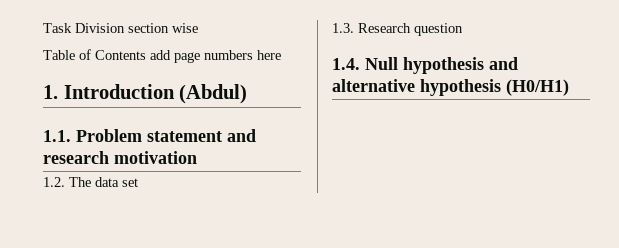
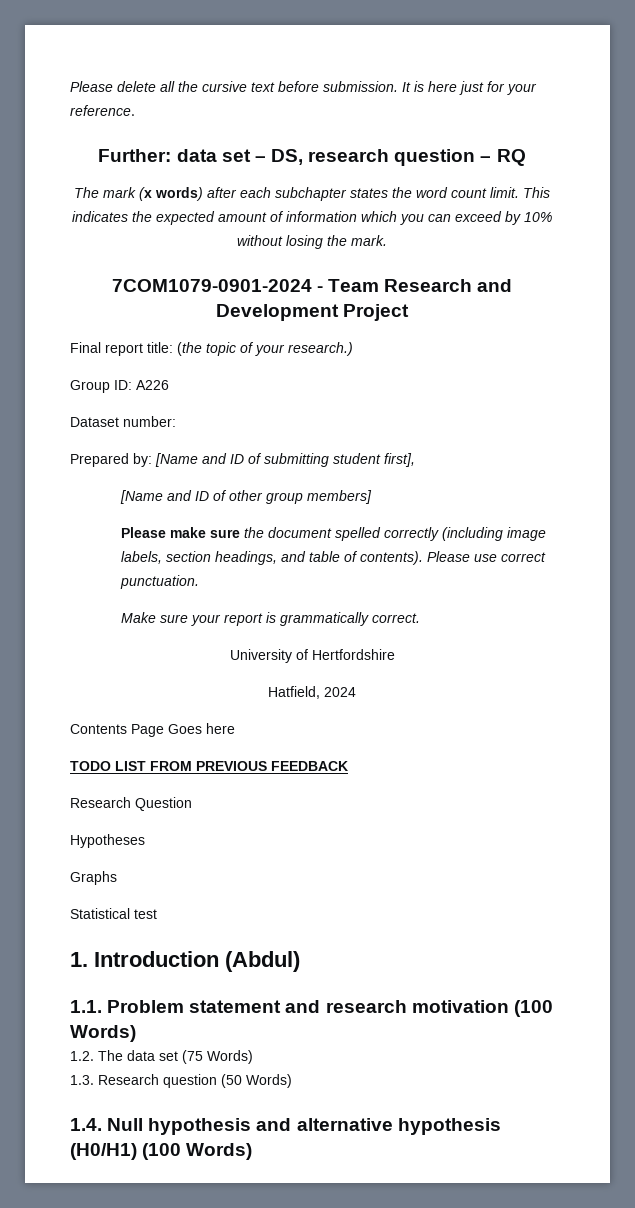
- Task Division section wise
- Table of Contents add page numbers here
+ Please delete all the cursive text before submission. It is here just for your reference.
+ Further: data set – DS, research question – RQ
+ The mark (x words) after each subchapter states the word count limit. This indicates the expected amount of information which you can exceed by 10% without losing the mark.
+ 7COM1079-0901-2024 - Team Research and Development Project
+ Final report title: (the topic of your research.)
+ Group ID: A226
+ Dataset number:
+ Prepared by: [Name and ID of submitting student first],
+ [Name and ID of other group members]
+ Please make sure the document spelled correctly (including image labels, section headings, and table of contents). Please use correct punctuation.
+ Make sure your report is grammatically correct.
+ University of Hertfordshire
+ Hatfield, 2024
+ Contents Page Goes here
+ TODO LIST FROM PREVIOUS FEEDBACK
+ Research Question
+ Hypotheses
+ Graphs
+ Statistical test
- 1.1. Problem statement and research motivation
+ 1.1. Problem statement and research motivation (100 Words)
- 1.2. The data set
+ 1.2. The data set (75 Words)
- 1.3. Research question
+ 1.3. Research question (50 Words)
- 1.4. Null hypothesis and alternative hypothesis (H0/H1)
+ 1.4. Null hypothesis and alternative hypothesis (H0/H1) (100 Words)

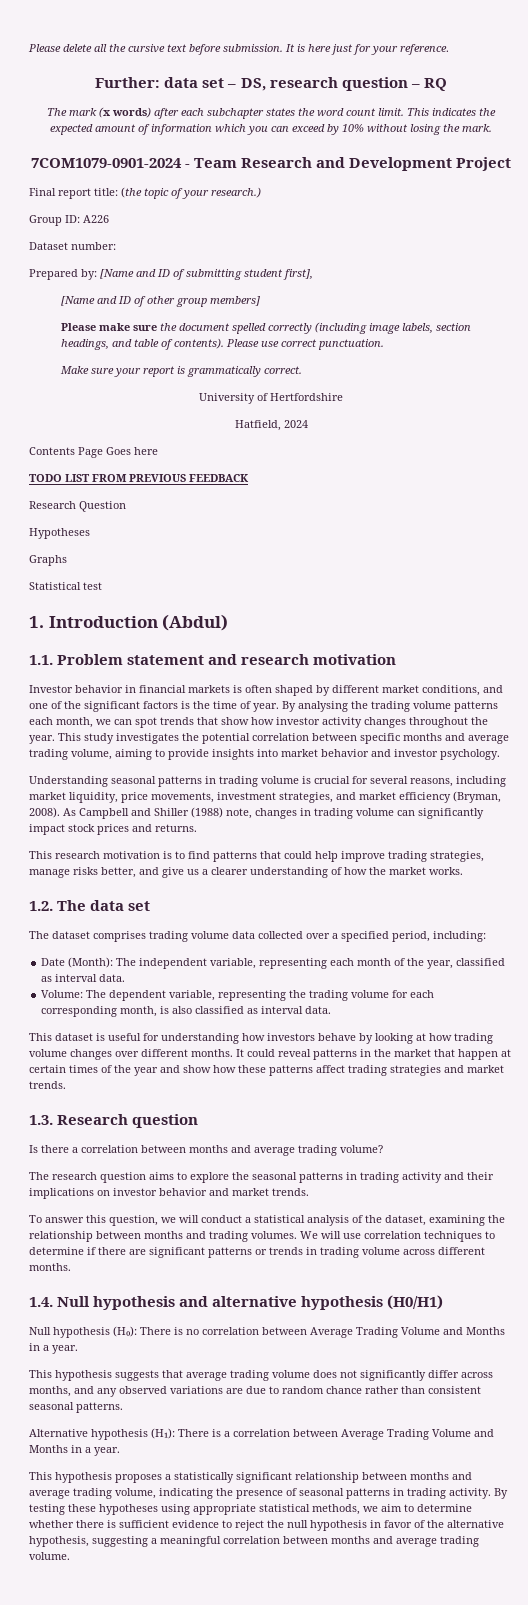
- 1.1. Problem statement and research motivation (100 Words)
- 1.2. The data set (75 Words)
- 1.3. Research question (50 Words)
+ 1.1. Problem statement and research motivation
+ Investor behavior in financial markets is often shaped by different market conditions, and one of the significant factors is the time of year. By analysing the trading volume patterns each month, we can spot trends that show how investor activity changes throughout the year. This study investigates the potential correlation between specific months and average trading volume, aiming to provide insights into market behavior and investor psychology.
+ Understanding seasonal patterns in trading volume is crucial for several reasons, including market liquidity, price movements, investment strategies, and market efficiency (Bryman, 2008). As Campbell and Shiller (1988) note, changes in trading volume can significantly impact stock prices and returns.
+ This research motivation is to find patterns that could help improve trading strategies, manage risks better, and give us a clearer understanding of how the market works.
+ 1.2. The data set
+ The dataset comprises trading volume data collected over a specified period, including:
+ Date (Month): The independent variable, representing each month of the year, classified as interval data.
+ Volume: The dependent variable, representing the trading volume for each corresponding month, is also classified as interval data.
+ This dataset is useful for understanding how investors behave by looking at how trading volume changes over different months. It could reveal patterns in the market that happen at certain times of the year and show how these patterns affect trading strategies and market trends.
+ 1.3. Research question
+ Is there a correlation between months and average trading volume?
+ The research question aims to explore the seasonal patterns in trading activity and their implications on investor behavior and market trends.
+ To answer this question, we will conduct a statistical analysis of the dataset, examining the relationship between months and trading volumes. We will use correlation techniques to determine if there are significant patterns or trends in trading volume across different months.
- 1.4. Null hypothesis and alternative hypothesis (H0/H1) (100 Words)
+ 1.4. Null hypothesis and alternative hypothesis (H0/H1)
+ Null hypothesis (H₀): There is no correlation between Average Trading Volume and Months in a year.
+ This hypothesis suggests that average trading volume does not significantly differ across months, and any observed variations are due to random chance rather than consistent seasonal patterns.
+ Alternative hypothesis (H₁): There is a correlation between Average Trading Volume and Months in a year.
+ This hypothesis proposes a statistically significant relationship between months and average trading volume, indicating the presence of seasonal patterns in trading activity. By testing these hypotheses using appropriate statistical methods, we aim to determine whether there is sufficient evidence to reject the null hypothesis in favor of the alternative hypothesis, suggesting a meaningful correlation between months and average trading volume.

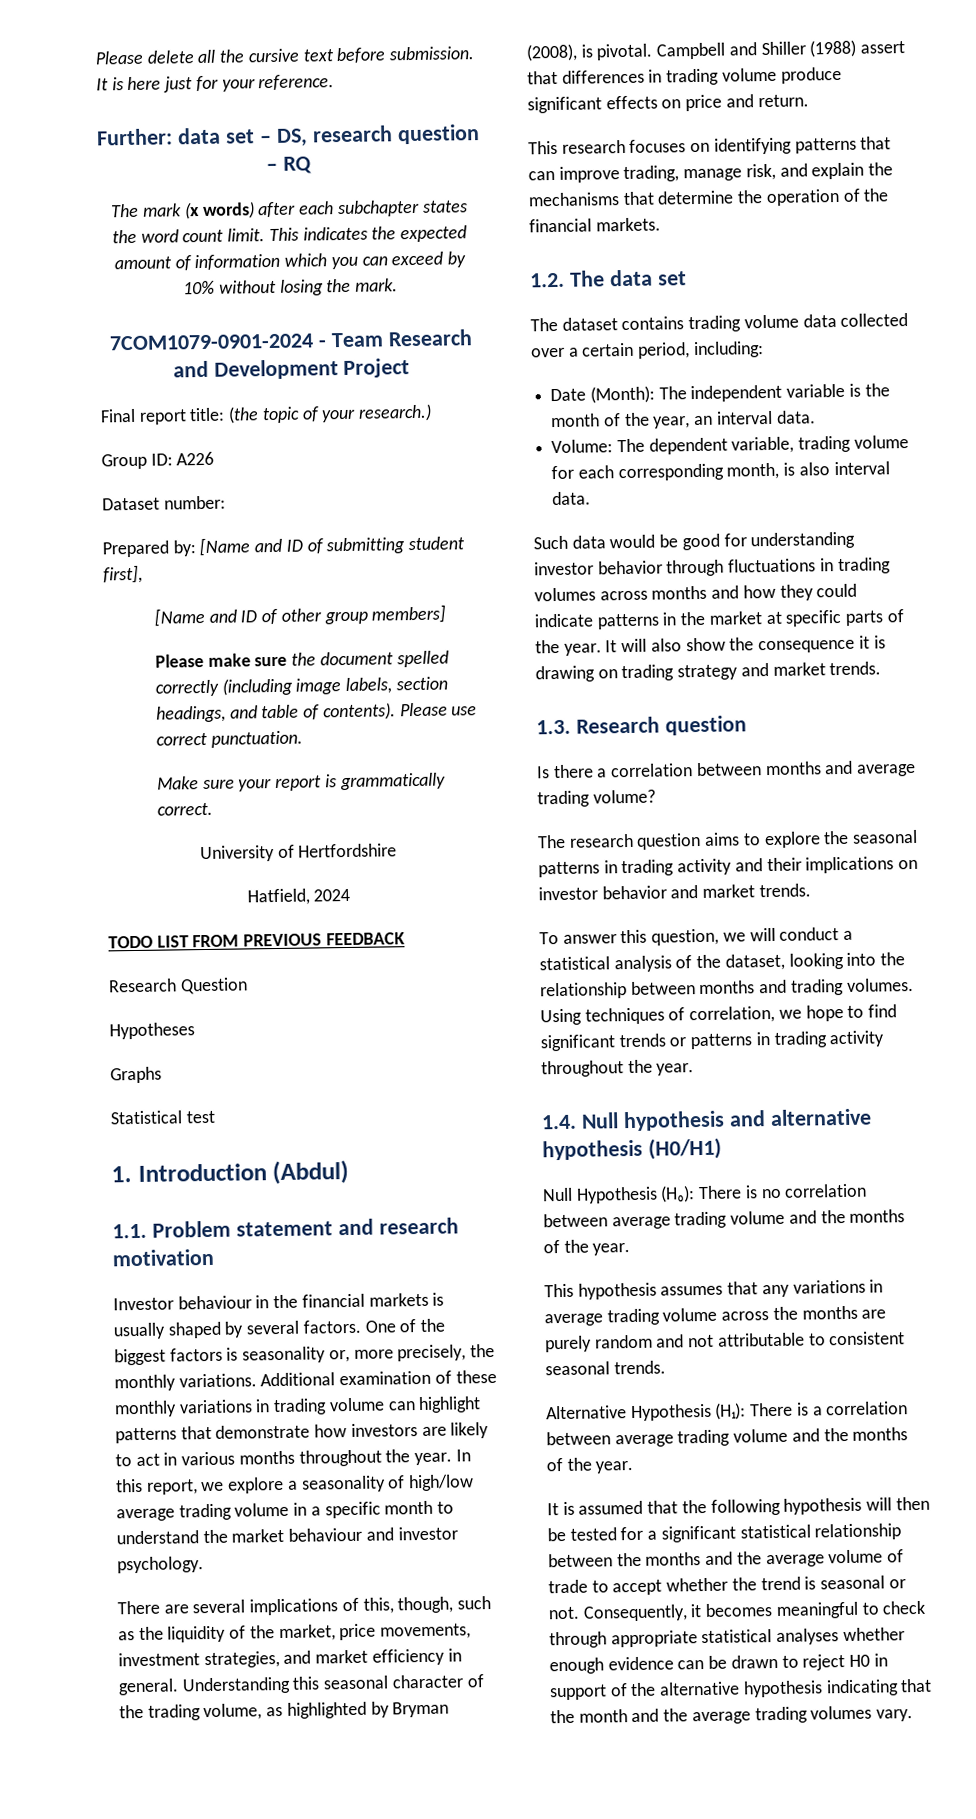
- Contents Page Goes here
- Investor behavior in financial markets is often shaped by different market conditions, and one of the significant factors is the time of year. By analysing the trading volume patterns each month, we can spot trends that show how investor activity changes throughout the year. This study investigates the potential correlation between specific months and average trading volume, aiming to provide insights into market behavior and investor psychology.
- Understanding seasonal patterns in trading volume is crucial for several reasons, including market liquidity, price movements, investment strategies, and market efficiency (Bryman, 2008). As Campbell and Shiller (1988) note, changes in trading volume can significantly impact stock prices and returns.
- This research motivation is to find patterns that could help improve trading strategies, manage risks better, and give us a clearer understanding of how the market works.
+ Investor behaviour in the financial markets is usually shaped by several factors. One of the biggest factors is seasonality or, more precisely, the monthly variations. Additional examination of these monthly variations in trading volume can highlight patterns that demonstrate how investors are likely to act in various months throughout the year. In this report, we explore a seasonality of high/low average trading volume in a specific month to understand the market behaviour and investor psychology.
+ There are several implications of this, though, such as the liquidity of the market, price movements, investment strategies, and market efficiency in general. Understanding this seasonal character of the trading volume, as highlighted by Bryman (2008), is pivotal. Campbell and Shiller (1988) assert that differences in trading volume produce significant effects on price and return.
+ This research focuses on identifying patterns that can improve trading, manage risk, and explain the mechanisms that determine the operation of the financial markets.
- The dataset comprises trading volume data collected over a specified period, including:
+ The dataset contains trading volume data collected over a certain period, including:
- Date (Month): The independent variable, representing each month of the year, classified as interval data.
+ Date (Month): The independent variable is the month of the year, an interval data.
- Volume: The dependent variable, representing the trading volume for each corresponding month, is also classified as interval data.
- This dataset is useful for understanding how investors behave by looking at how trading volume changes over different months. It could reveal patterns in the market that happen at certain times of the year and show how these patterns affect trading strategies and market trends.
+ Volume: The dependent variable, trading volume for each corresponding month, is also interval data.
+ Such data would be good for understanding investor behavior through fluctuations in trading volumes across months and how they could indicate patterns in the market at specific parts of the year. It will also show the consequence it is drawing on trading strategy and market trends.
- To answer this question, we will conduct a statistical analysis of the dataset, examining the relationship between months and trading volumes.
+ To answer this question, we will conduct a statistical analysis of the dataset, looking into the relationship between months and trading volumes.
- We will use correlation techniques to determine if there are significant patterns or trends in trading volume across different months.
+ Using techniques of correlation, we hope to find significant trends or patterns in trading activity throughout the year.
- Null hypothesis (H₀): There is no correlation between Average Trading Volume and Months in a year.
- This hypothesis suggests that average trading volume does not significantly differ across months, and any observed variations are due to random chance rather than consistent seasonal patterns.
+ Null Hypothesis (H₀): There is no correlation between average trading volume and the months of the year.
+ This hypothesis assumes that any variations in average trading volume across the months are purely random and not attributable to consistent seasonal trends.
- Alternative hypothesis (H₁): There is a correlation between Average Trading Volume and Months in a year.
- This hypothesis proposes a statistically significant relationship between months and average trading volume, indicating the presence of seasonal patterns in trading activity. By testing these hypotheses using appropriate statistical methods, we aim to determine whether there is sufficient evidence to reject the null hypothesis in favor of the alternative hypothesis, suggesting a meaningful correlation between months and average trading volume.
+ Alternative Hypothesis (H₁): There is a correlation between average trading volume and the months of the year.
+ It is assumed that the following hypothesis will then be tested for a significant statistical relationship between the months and the average volume of trade to accept whether the trend is seasonal or not. Consequently, it becomes meaningful to check through appropriate statistical analyses whether enough evidence can be drawn to reject H0 in support of the alternative hypothesis indicating that the month and the average trading volumes vary.

